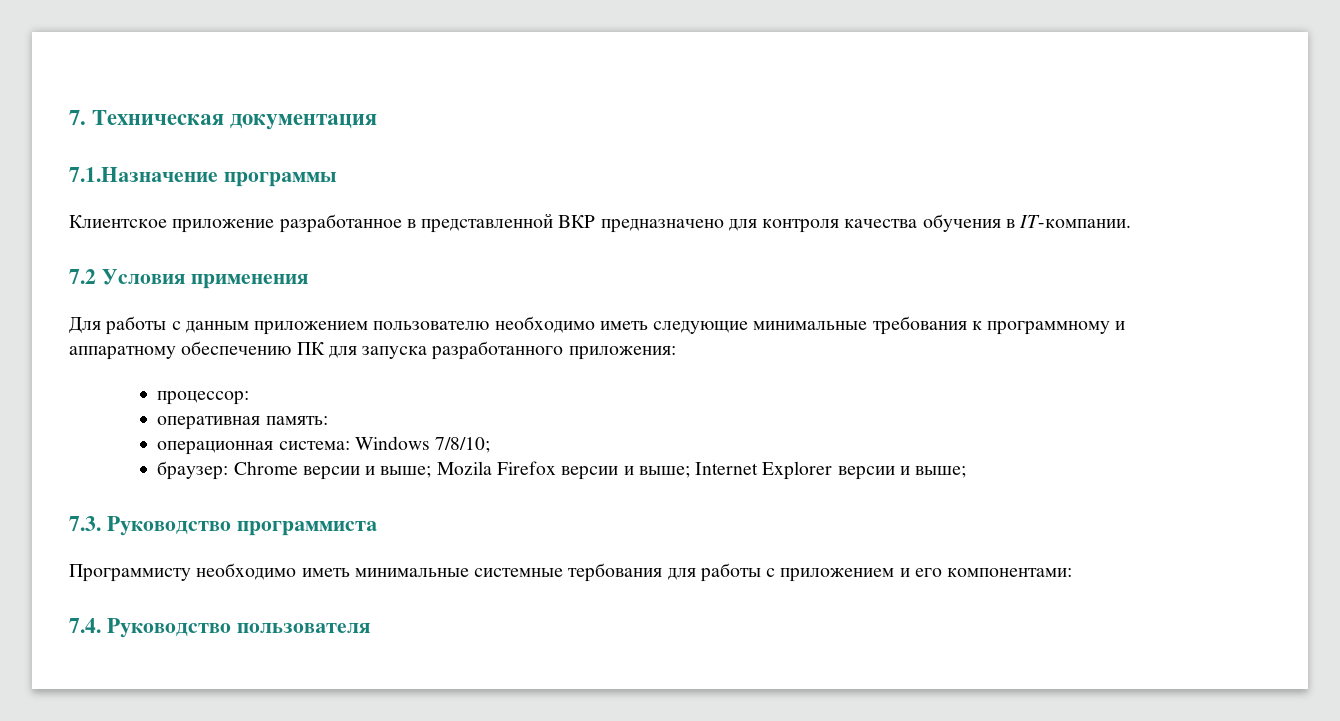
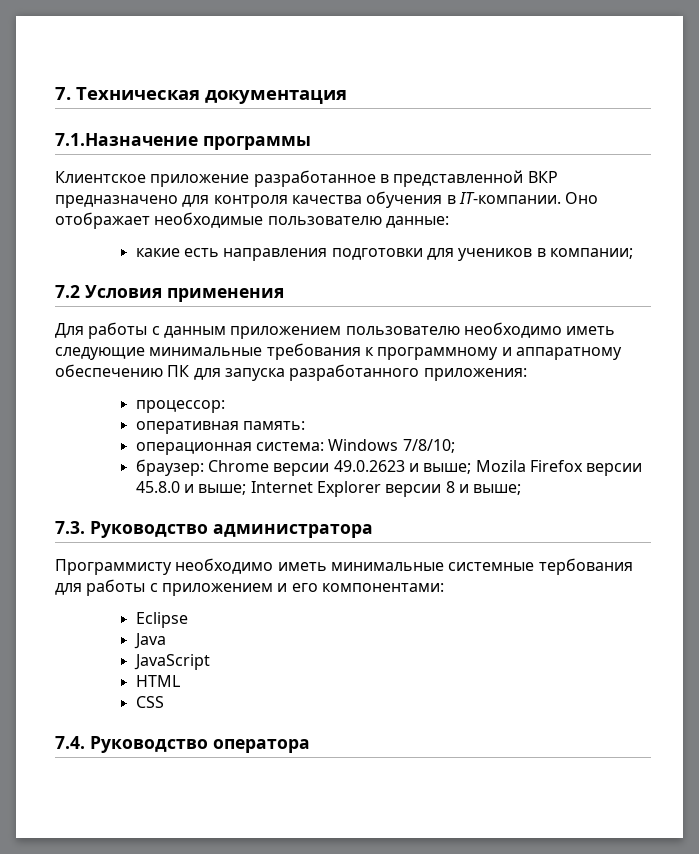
+ Оно отображает необходимые пользователю данные:
+ какие есть направления подготовки для учеников в компании;
- браузер: Chrome версии и выше; Mozila Firefox версии и выше; Internet Explorer версии и выше;
+ браузер: Chrome версии 49.0.2623 и выше; Mozila Firefox версии 45.8.0 и выше; Internet Explorer версии 8 и выше;
- 7.3. Руководство программиста
+ 7.3. Руководство администратора
+ Eclipse
+ Java
+ JavaScript
+ HTML
+ CSS
- 7.4. Руководство пользователя
+ 7.4. Руководство оператора

